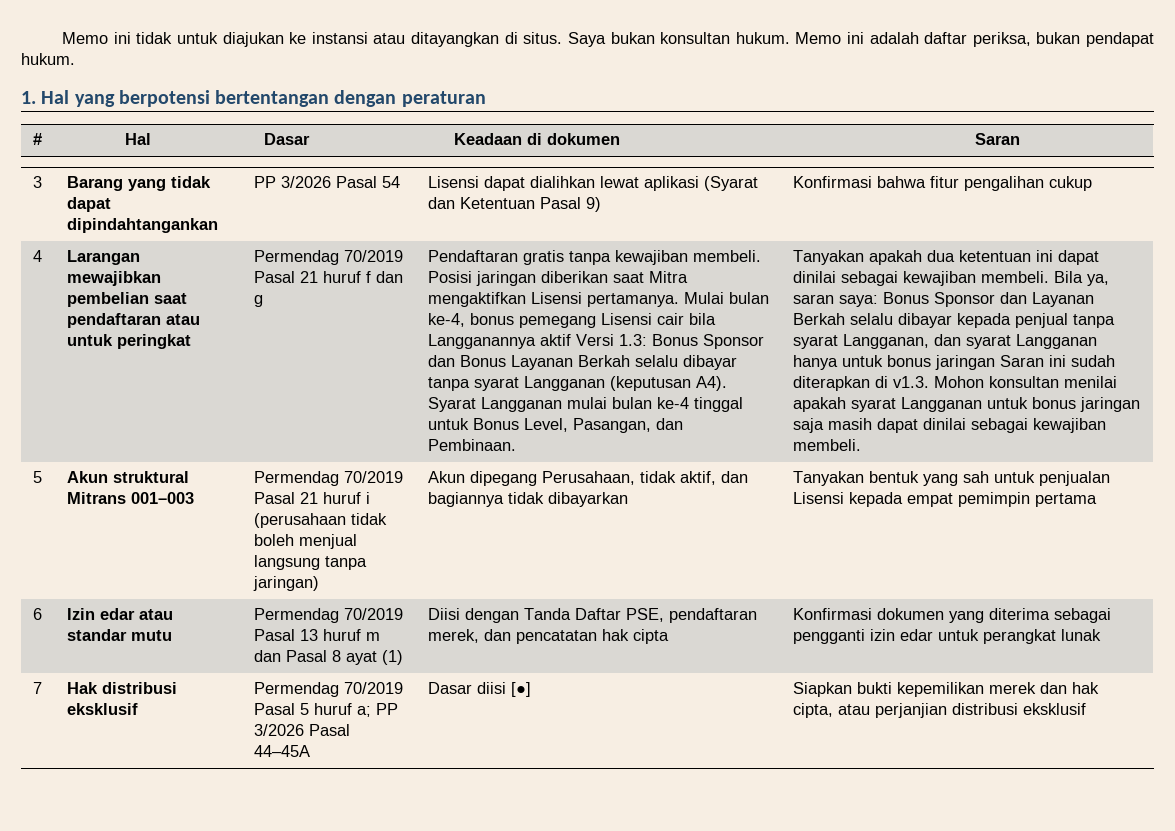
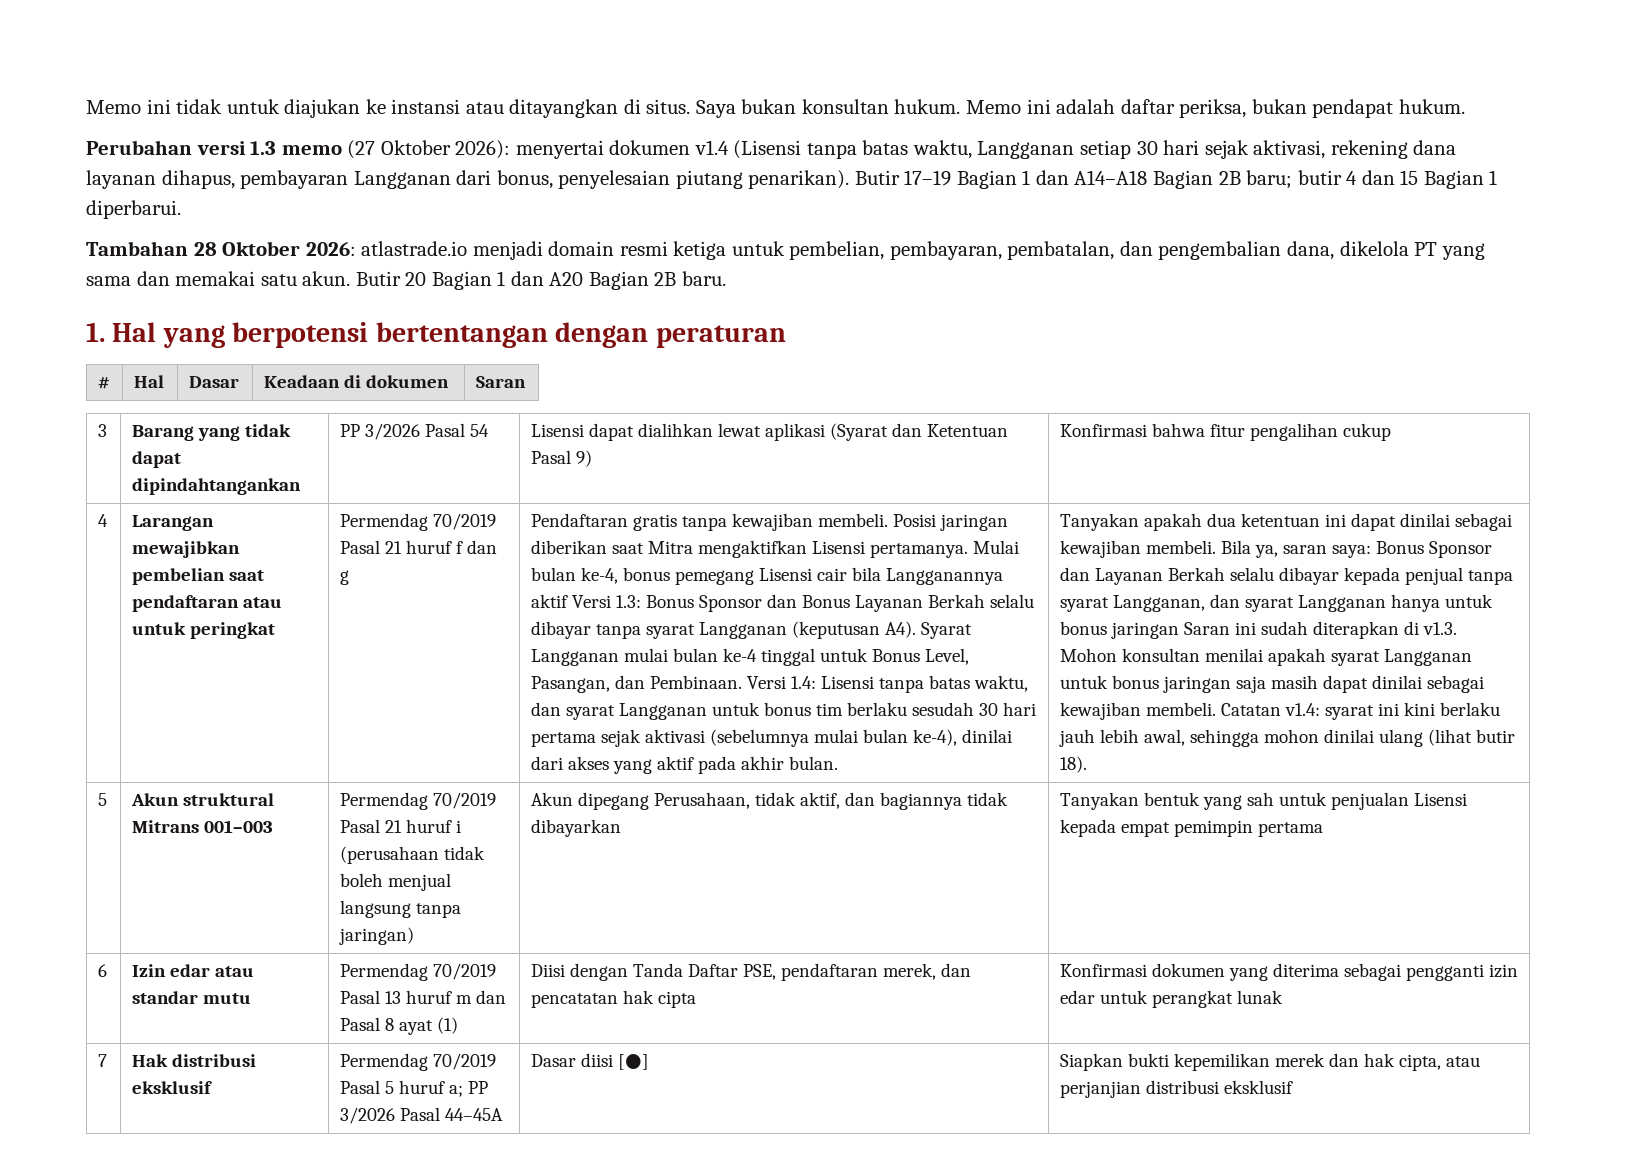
+ Perubahan versi 1.3 memo (27 Oktober 2026): menyertai dokumen v1.4 (Lisensi tanpa batas waktu, Langganan setiap 30 hari sejak aktivasi, rekening dana layanan dihapus, pembayaran Langganan dari bonus, penyelesaian piutang penarikan). Butir 17–19 Bagian 1 dan A14–A18 Bagian 2B baru; butir 4 dan 15 Bagian 1 diperbarui.
+ Tambahan 28 Oktober 2026: atlastrade.io menjadi domain resmi ketiga untuk pembelian, pembayaran, pembatalan, dan pengembalian dana, dikelola PT yang sama dan memakai satu akun. Butir 20 Bagian 1 dan A20 Bagian 2B baru.
+ Versi 1.4: Lisensi tanpa batas waktu, dan syarat Langganan untuk bonus tim berlaku sesudah 30 hari pertama sejak aktivasi (sebelumnya mulai bulan ke-4), dinilai dari akses yang aktif pada akhir bulan.
+ Catatan v1.4: syarat ini kini berlaku jauh lebih awal, sehingga mohon dinilai ulang (lihat butir 18).

